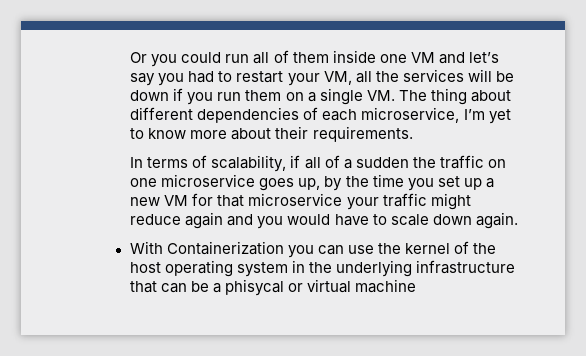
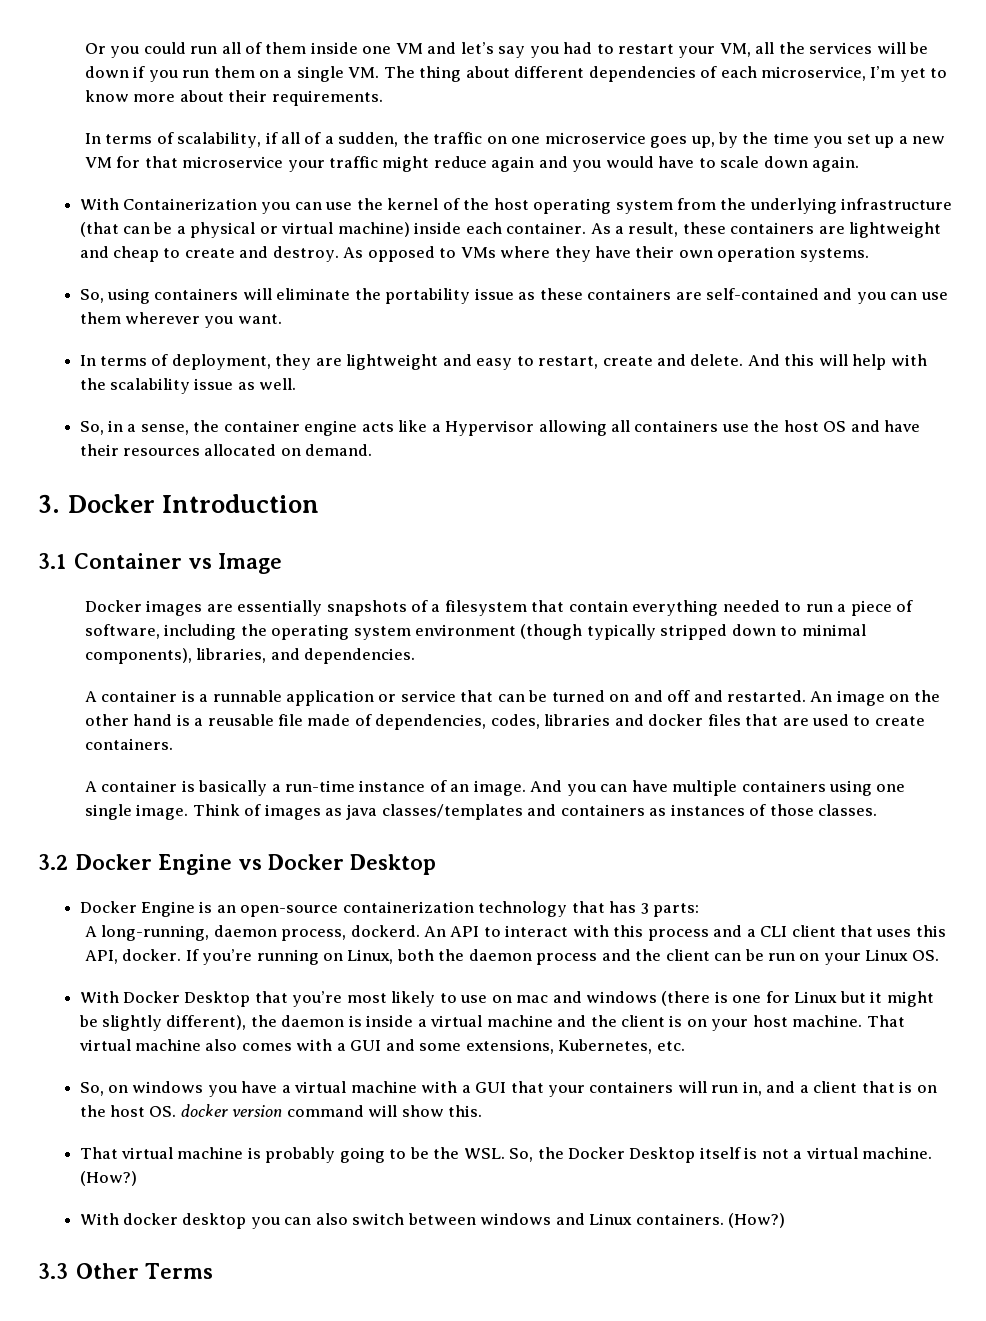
- In terms of scalability, if all of a sudden the traffic on one microservice goes up, by the time you set up a new VM for that microservice your traffic might reduce again and you would have to scale down again.
+ In terms of scalability, if all of a sudden, the traffic on one microservice goes up, by the time you set up a new VM for that microservice your traffic might reduce again and you would have to scale down again.
- With Containerization you can use the kernel of the host operating system in the underlying infrastructure that can be a phisycal or virtual machine
+ With Containerization you can use the kernel of the host operating system from the underlying infrastructure (that can be a physical or virtual machine) inside each container. As a result, these containers are lightweight and cheap to create and destroy. As opposed to VMs where they have their own operation systems.
+ So, using containers will eliminate the portability issue as these containers are self-contained and you can use them wherever you want.
+ In terms of deployment, they are lightweight and easy to restart, create and delete. And this will help with the scalability issue as well.
+ So, in a sense, the container engine acts like a Hypervisor allowing all containers use the host OS and have their resources allocated on demand.
+ 3. Docker Introduction
+ 3.1 Container vs Image
+ Docker images are essentially snapshots of a filesystem that contain everything needed to run a piece of software, including the operating system environment (though typically stripped down to minimal components), libraries, and dependencies.
+ A container is a runnable application or service that can be turned on and off and restarted. An image on the other hand is a reusable file made of dependencies, codes, libraries and docker files that are used to create containers.
+ A container is basically a run-time instance of an image. And you can have multiple containers using one single image. Think of images as java classes/templates and containers as instances of those classes.
+ 3.2 Docker Engine vs Docker Desktop
+ Docker Engine is an open-source containerization technology that has 3 parts:
+ A long-running, daemon process, dockerd. An API to interact with this process and a CLI client that uses this API, docker. If you’re running on Linux, both the daemon process and the client can be run on your Linux OS.
+ With Docker Desktop that you’re most likely to use on mac and windows (there is one for Linux but it might be slightly different), the daemon is inside a virtual machine and the client is on your host machine. That virtual machine also comes with a GUI and some extensions, Kubernetes, etc.
+ So, on windows you have a virtual machine with a GUI that your containers will run in, and a client that is on the host OS. docker version command will show this.
+ That virtual machine is probably going to be the WSL. So, the Docker Desktop itself is not a virtual machine. (How?)
+ With docker desktop you can also switch between windows and Linux containers. (How?)
+ 3.3 Other Terms

